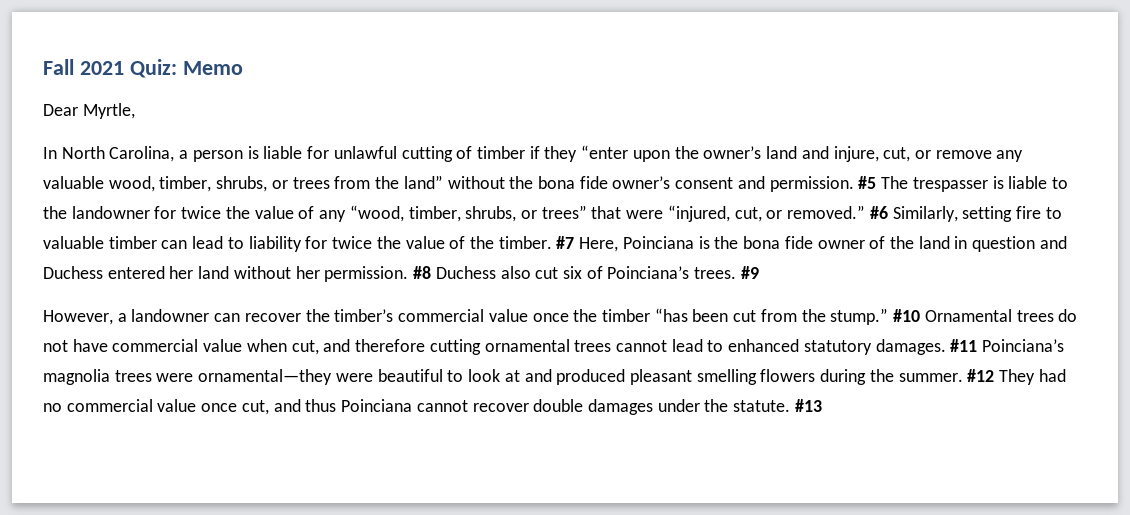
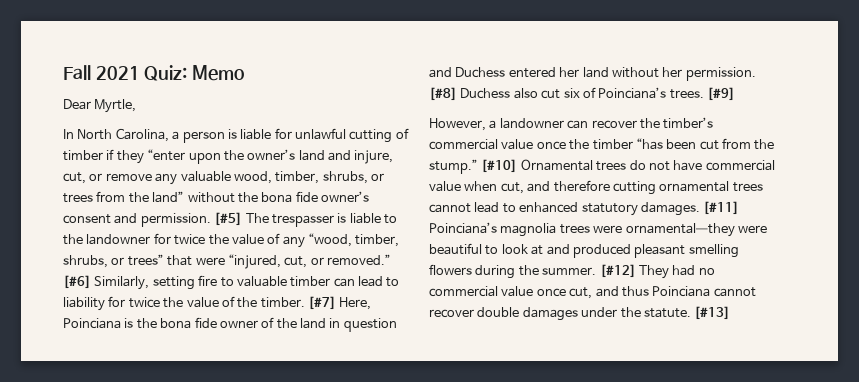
- #5 The trespasser is liable to the landowner for twice the value of any “wood, timber, shrubs, or trees” that were “injured, cut, or removed.”
+ [#5] The trespasser is liable to the landowner for twice the value of any “wood, timber, shrubs, or trees” that were “injured, cut, or removed.”
- #6 Similarly, setting fire to valuable timber can lead to liability for twice the value of the timber.
+ [#6] Similarly, setting fire to valuable timber can lead to liability for twice the value of the timber.
- #7 Here, Poinciana is the bona fide owner of the land in question and Duchess entered her land without her permission.
+ [#7] Here, Poinciana is the bona fide owner of the land in question and Duchess entered her land without her permission.
- #8 Duchess also cut six of Poinciana’s trees.
+ [#8] Duchess also cut six of Poinciana’s trees.
- #9
+ [#9]
- #10 Ornamental trees do not have commercial value when cut, and therefore cutting ornamental trees cannot lead to enhanced statutory damages.
+ [#10] Ornamental trees do not have commercial value when cut, and therefore cutting ornamental trees cannot lead to enhanced statutory damages.
- #11 Poinciana’s magnolia trees were ornamental—they were beautiful to look at and produced pleasant smelling flowers during the summer.
+ [#11] Poinciana’s magnolia trees were ornamental—they were beautiful to look at and produced pleasant smelling flowers during the summer.
- #12 They had no commercial value once cut, and thus Poinciana cannot recover double damages under the statute.
+ [#12] They had no commercial value once cut, and thus Poinciana cannot recover double damages under the statute.
- #13
+ [#13]

